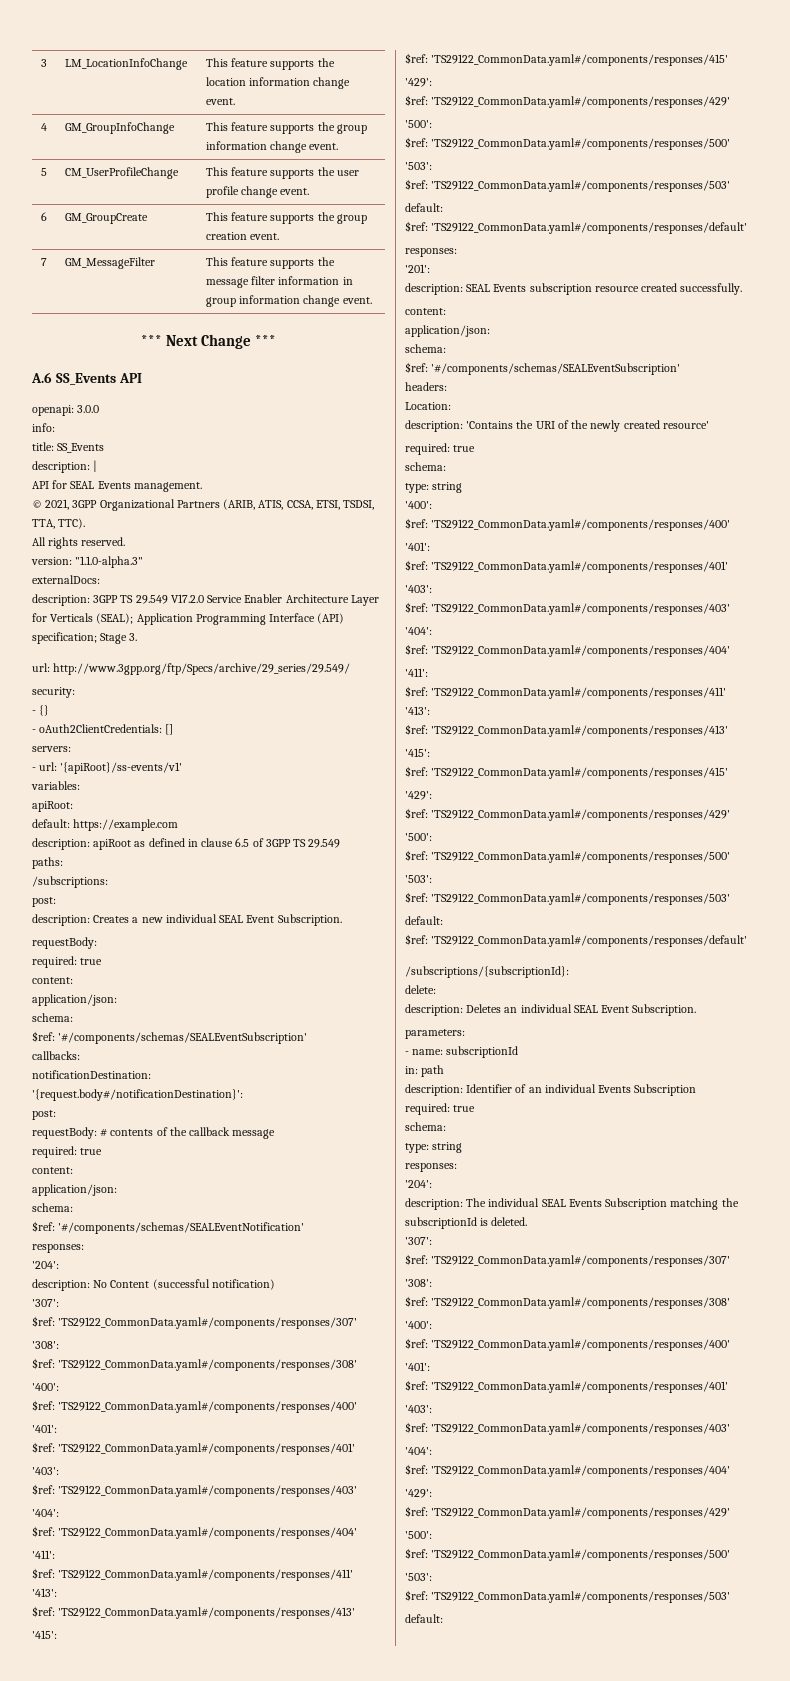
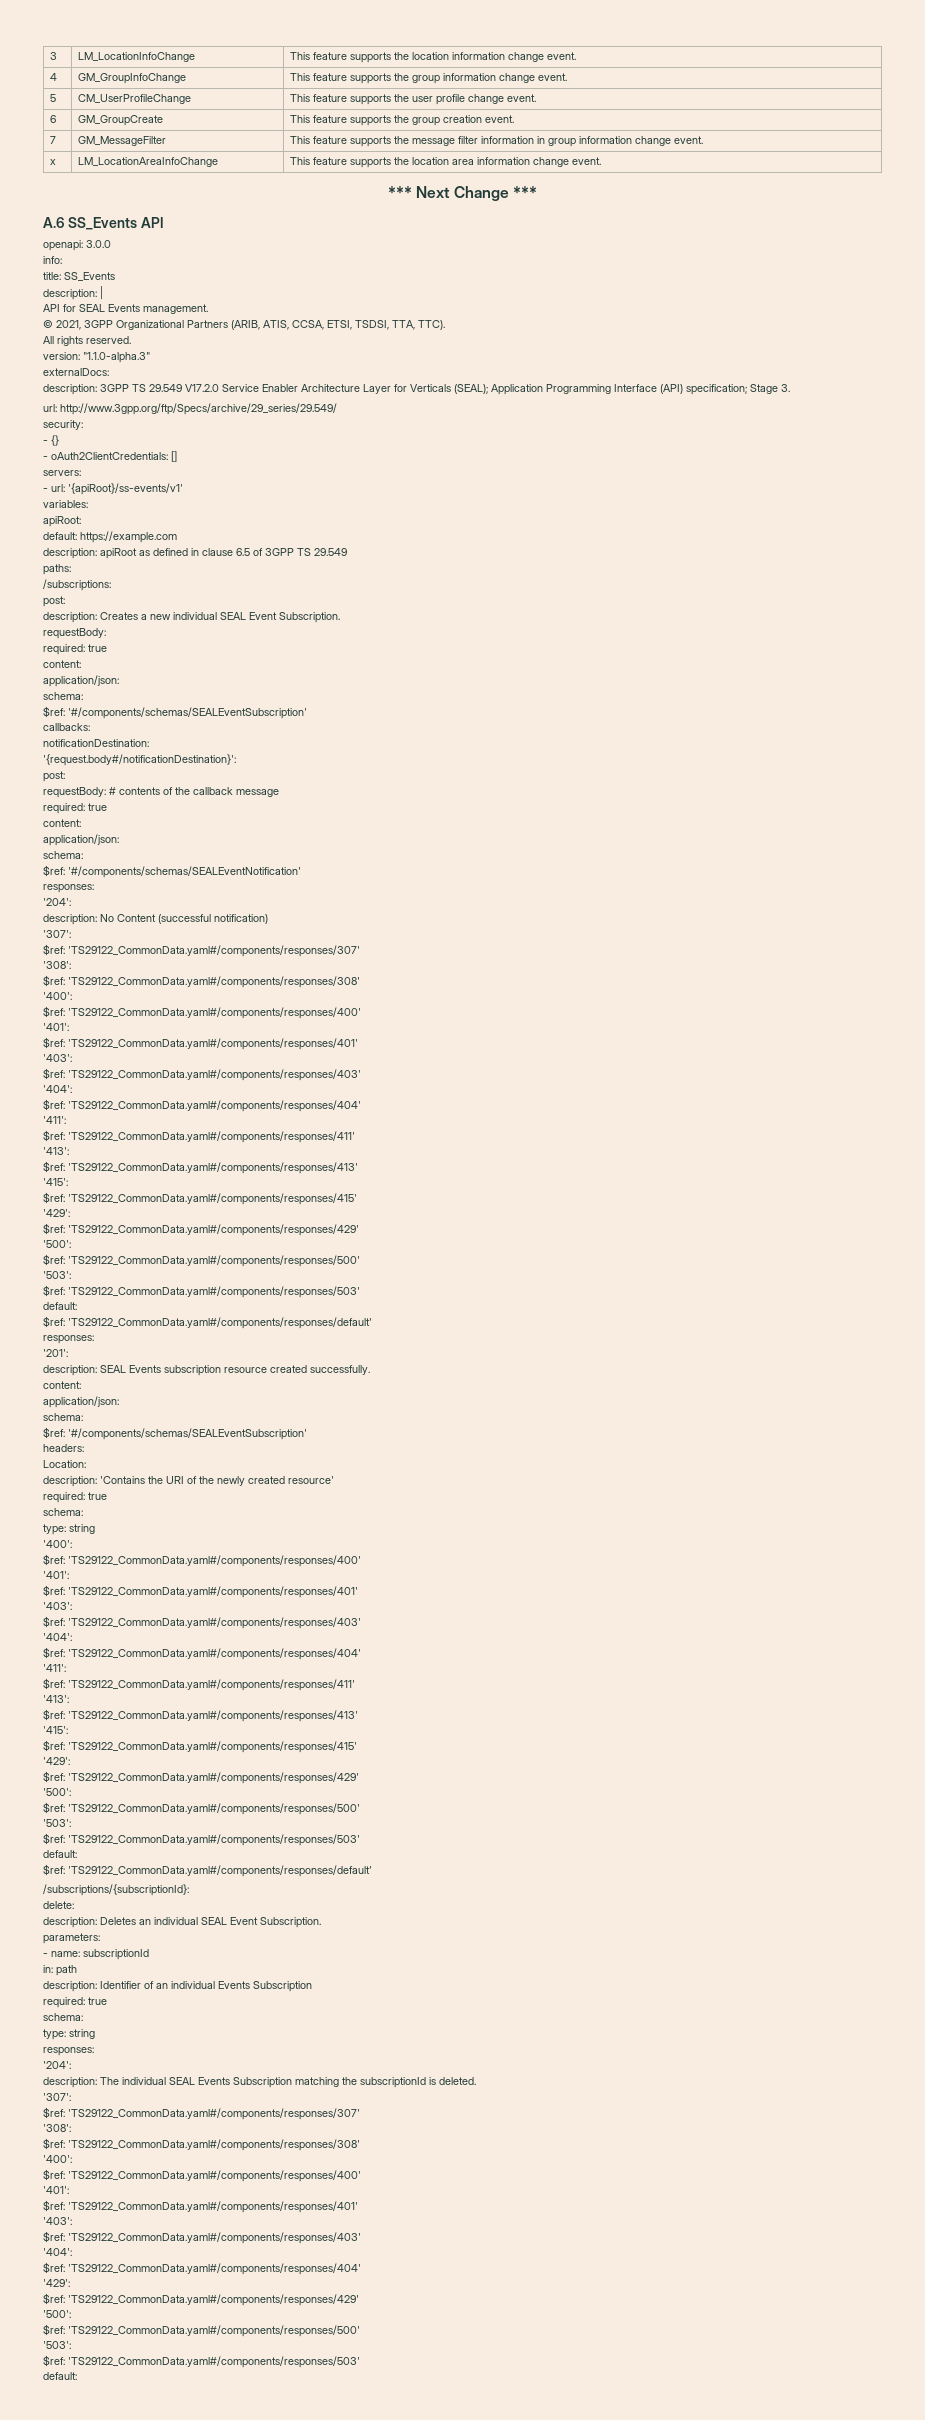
+ x | LM_LocationAreaInfoChange | This feature supports the location area information change event.

